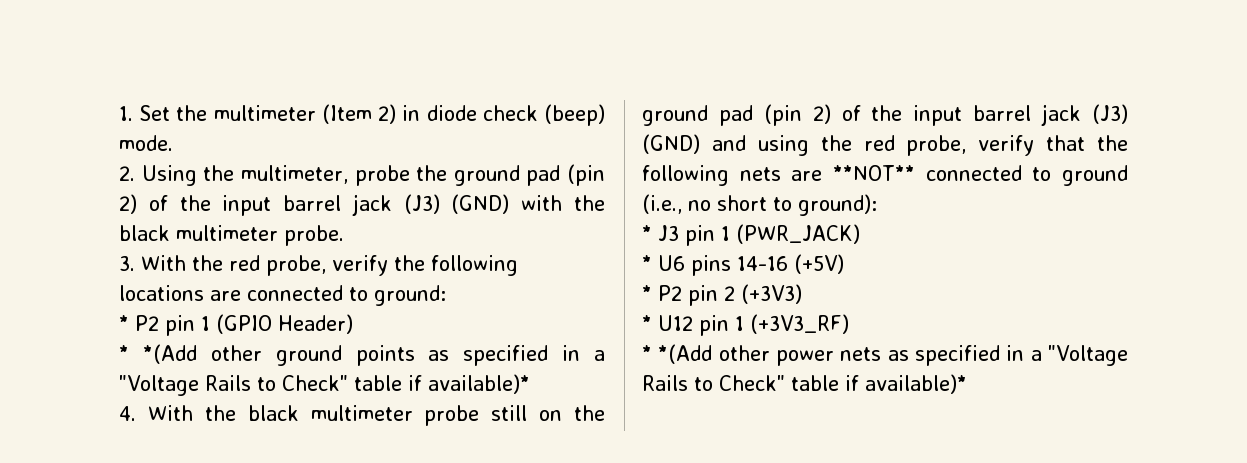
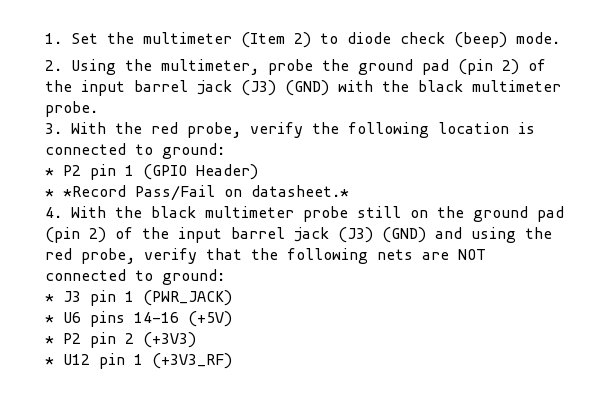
- 1. Set the multimeter (Item 2) in diode check (beep) mode.
+ 1. Set the multimeter (Item 2) to diode check (beep) mode.
- 3. With the red probe, verify the following locations are connected to ground:
+ 3. With the red probe, verify the following location is connected to ground:
- * *(Add other ground points as specified in a "Voltage Rails to Check" table if available)*
+ * *Record Pass/Fail on datasheet.*
- 4. With the black multimeter probe still on the ground pad (pin 2) of the input barrel jack (J3) (GND) and using the red probe, verify that the following nets are **NOT** connected to ground (i.e., no short to ground):
+ 4. With the black multimeter probe still on the ground pad (pin 2) of the input barrel jack (J3) (GND) and using the red probe, verify that the following nets are NOT connected to ground:
- * *(Add other power nets as specified in a "Voltage Rails to Check" table if available)*

